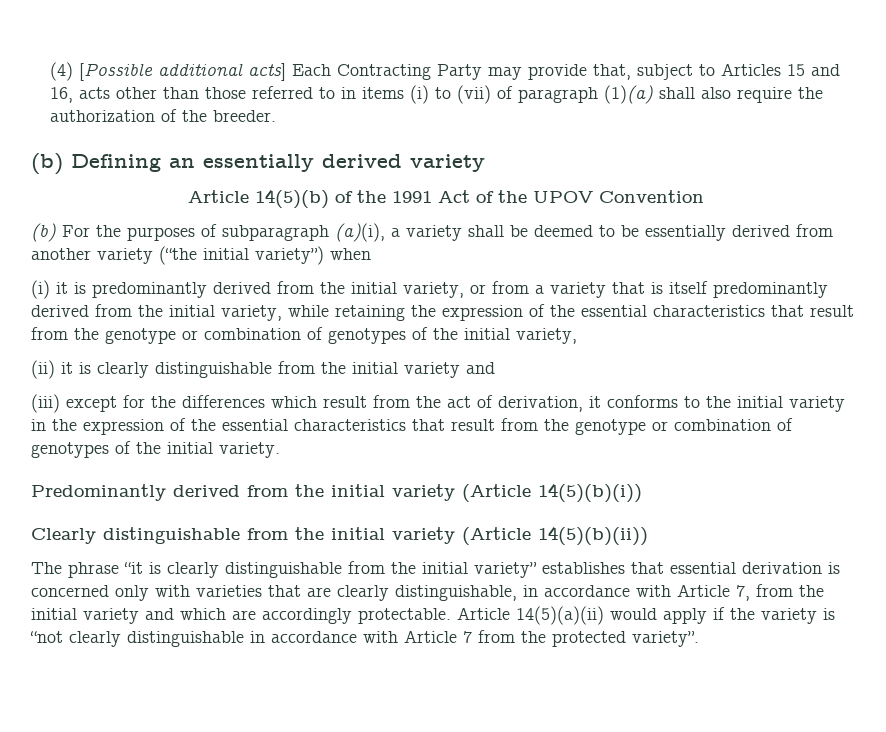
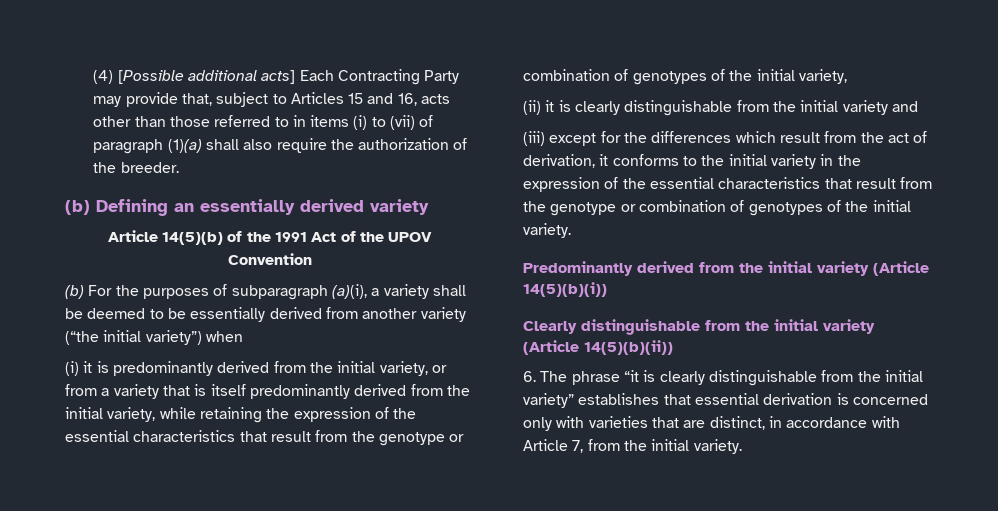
- The phrase “it is clearly distinguishable from the initial variety” establishes that essential derivation is concerned only with varieties that are clearly distinguishable, in accordance with Article 7, from the initial variety and which are accordingly protectable. Article 14(5)(a)(ii) would apply if the variety is “not clearly distinguishable in accordance with Article 7 from the protected variety”.
+ 6. The phrase “it is clearly distinguishable from the initial variety” establishes that essential derivation is concerned only with varieties that are distinct, in accordance with Article 7, from the initial variety.

